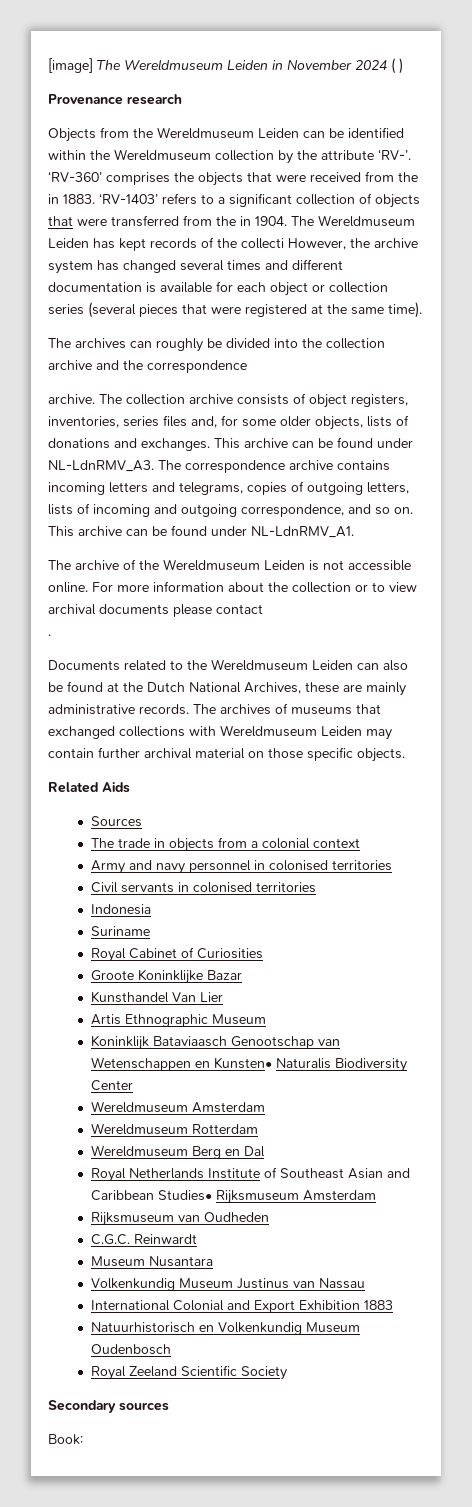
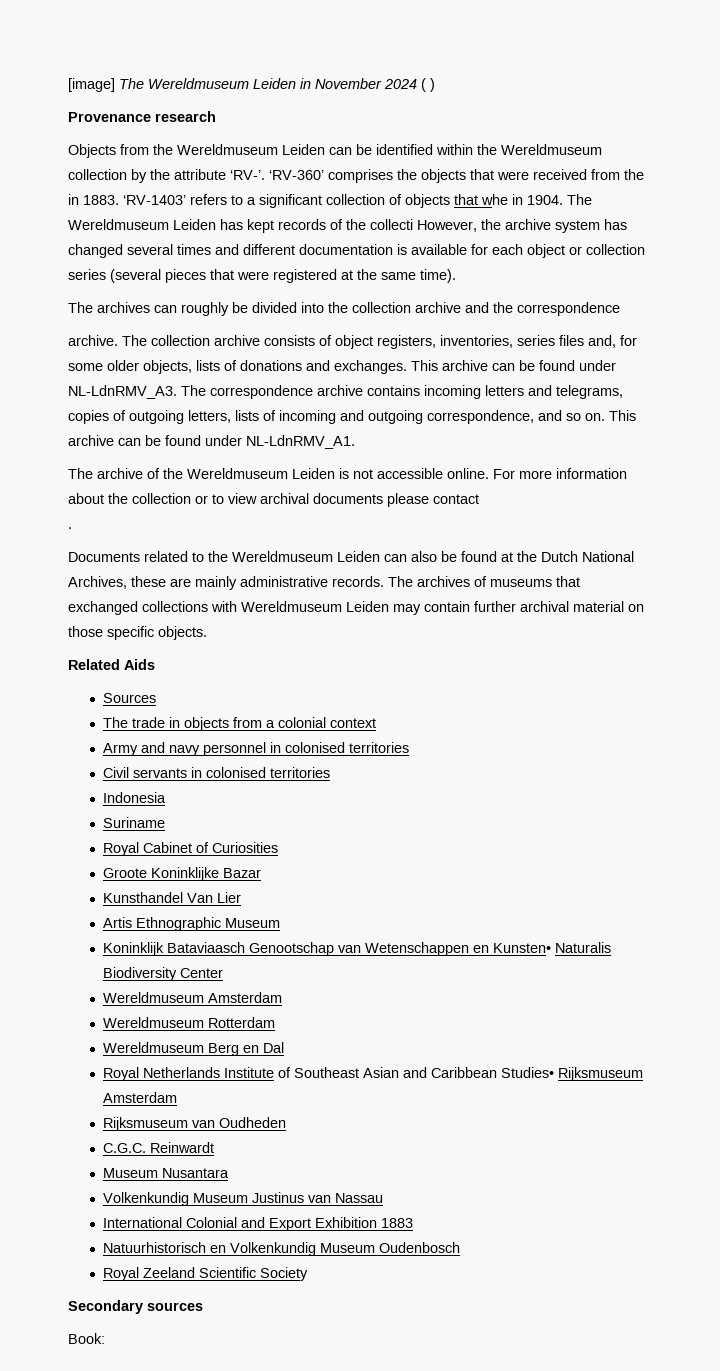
- ‘RV-1403’ refers to a significant collection of objects that were transferred from the in 1904.
+ ‘RV-1403’ refers to a significant collection of objects that whe in 1904.

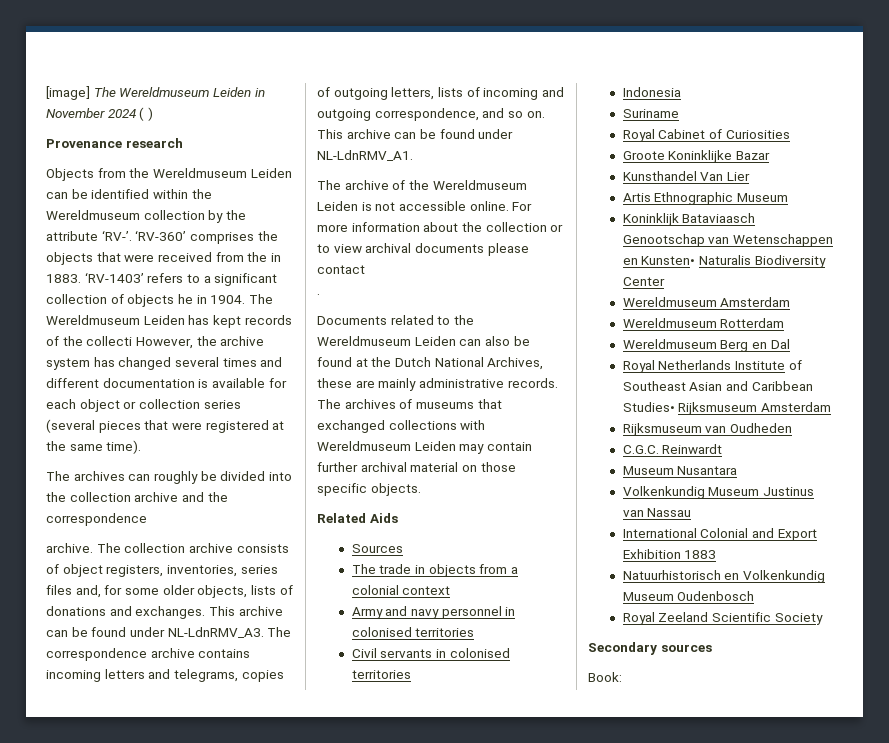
- ‘RV-1403’ refers to a significant collection of objects that whe in 1904.
+ ‘RV-1403’ refers to a significant collection of objects he in 1904.

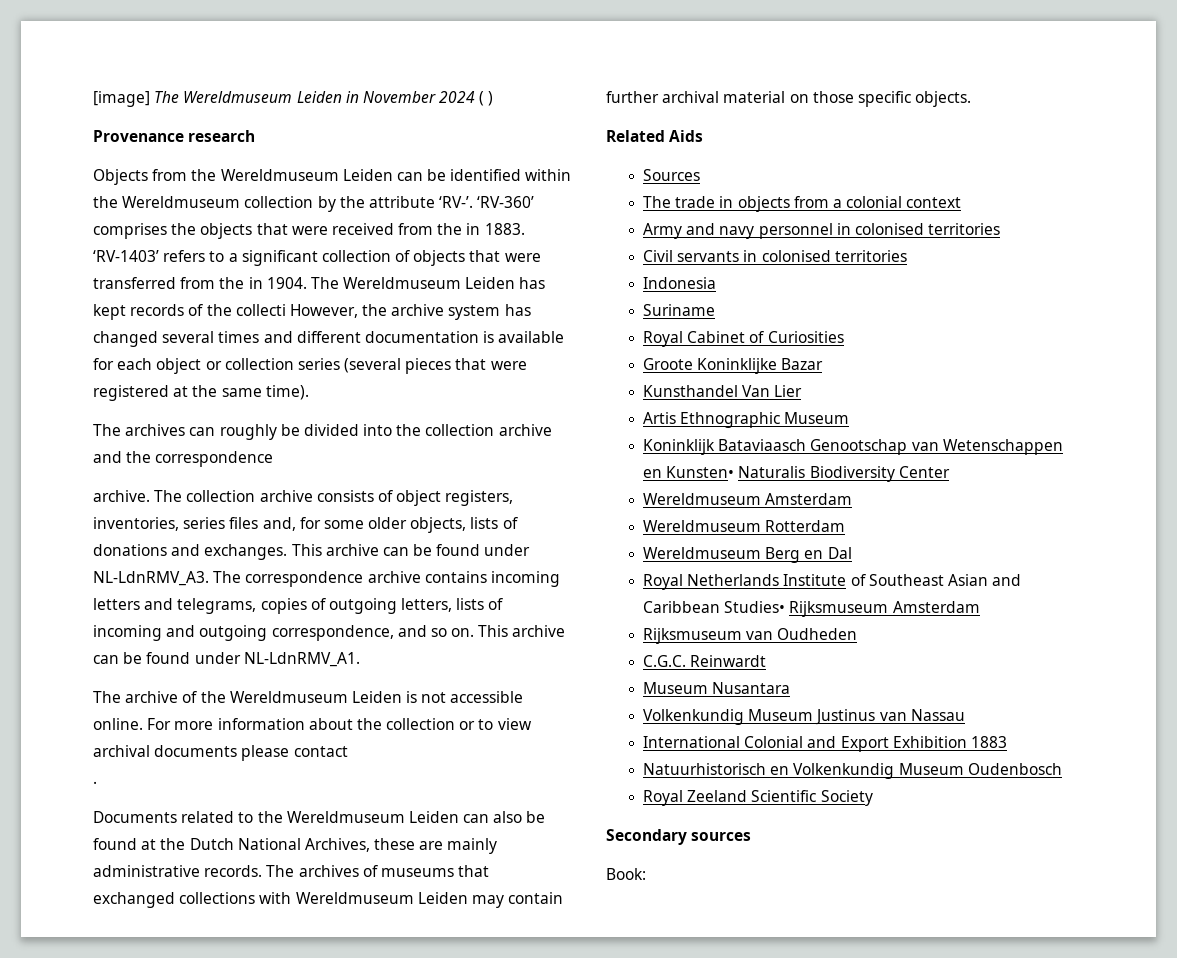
- ‘RV-1403’ refers to a significant collection of objects he in 1904.
+ ‘RV-1403’ refers to a significant collection of objects that were transferred from the in 1904.

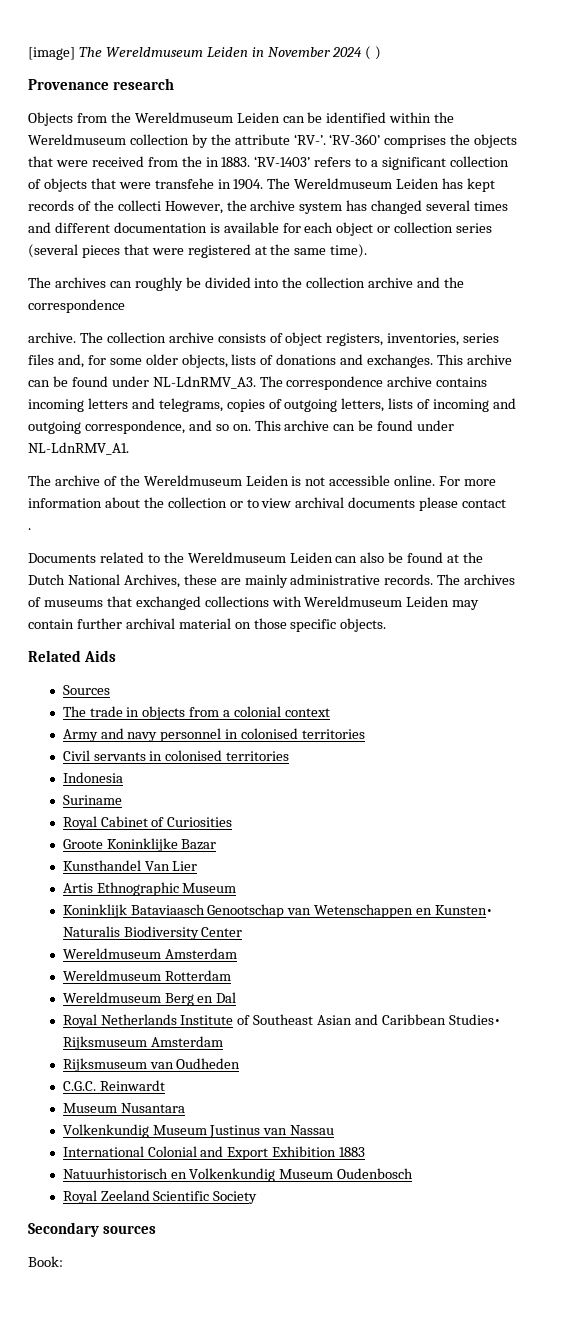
- ‘RV-1403’ refers to a significant collection of objects that were transferred from the in 1904.
+ ‘RV-1403’ refers to a significant collection of objects that were transfehe in 1904.

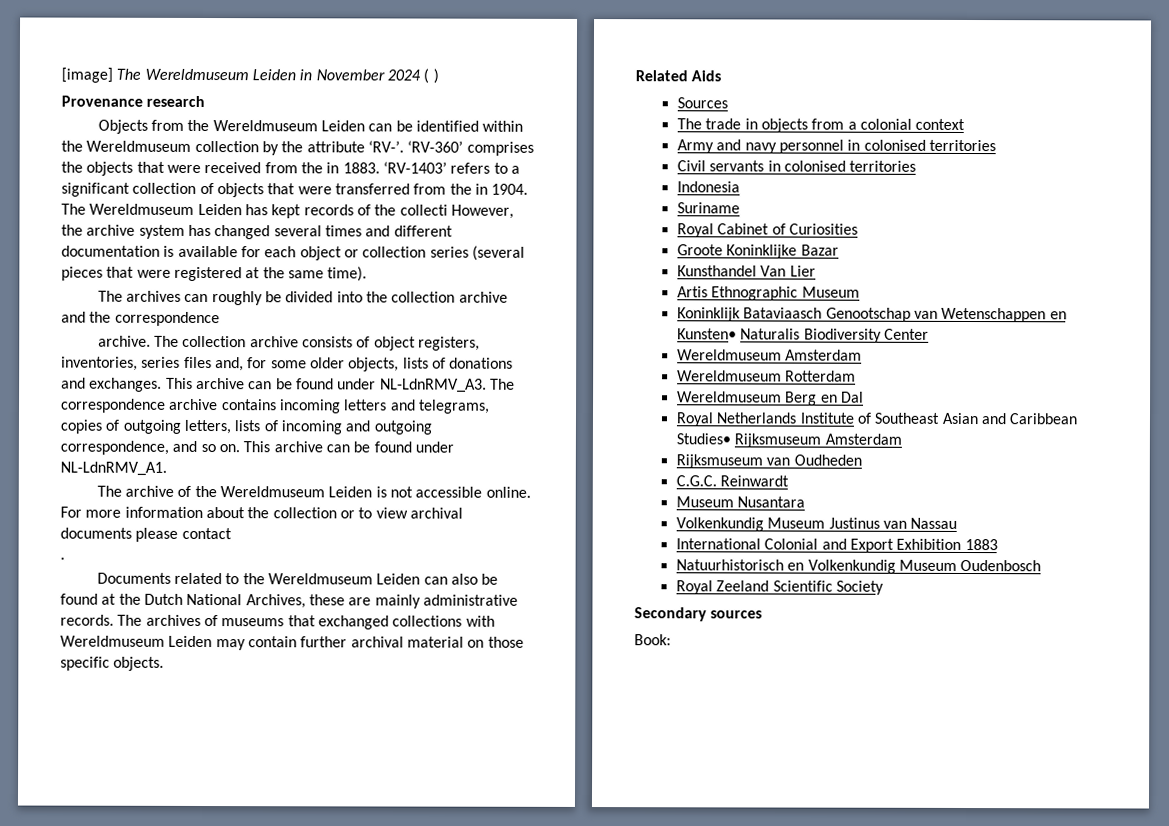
- ‘RV-1403’ refers to a significant collection of objects that were transfehe in 1904.
+ ‘RV-1403’ refers to a significant collection of objects that were transferred from the in 1904.

